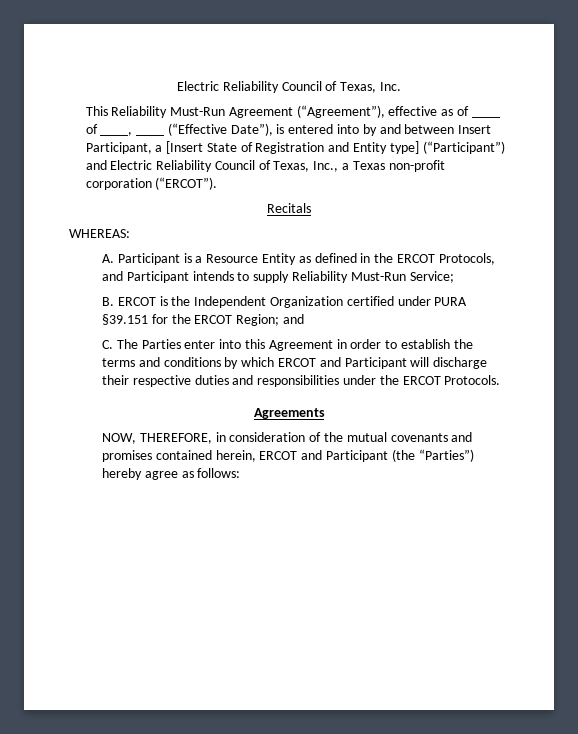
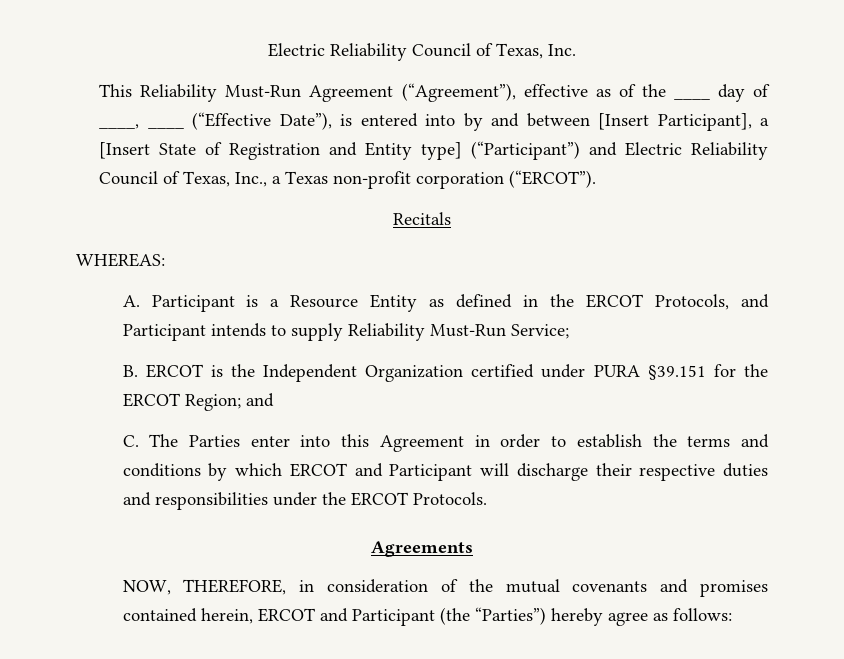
- This Reliability Must-Run Agreement (“Agreement”), effective as of ____ of ____, ____ (“Effective Date”), is entered into by and between Insert Participant, a [Insert State of Registration and Entity type] (“Participant”) and Electric Reliability Council of Texas, Inc., a Texas non-profit corporation (“ERCOT”).
+ This Reliability Must-Run Agreement (“Agreement”), effective as of the ____ day of ____, ____ (“Effective Date”), is entered into by and between [Insert Participant], a [Insert State of Registration and Entity type] (“Participant”) and Electric Reliability Council of Texas, Inc., a Texas non-profit corporation (“ERCOT”).

